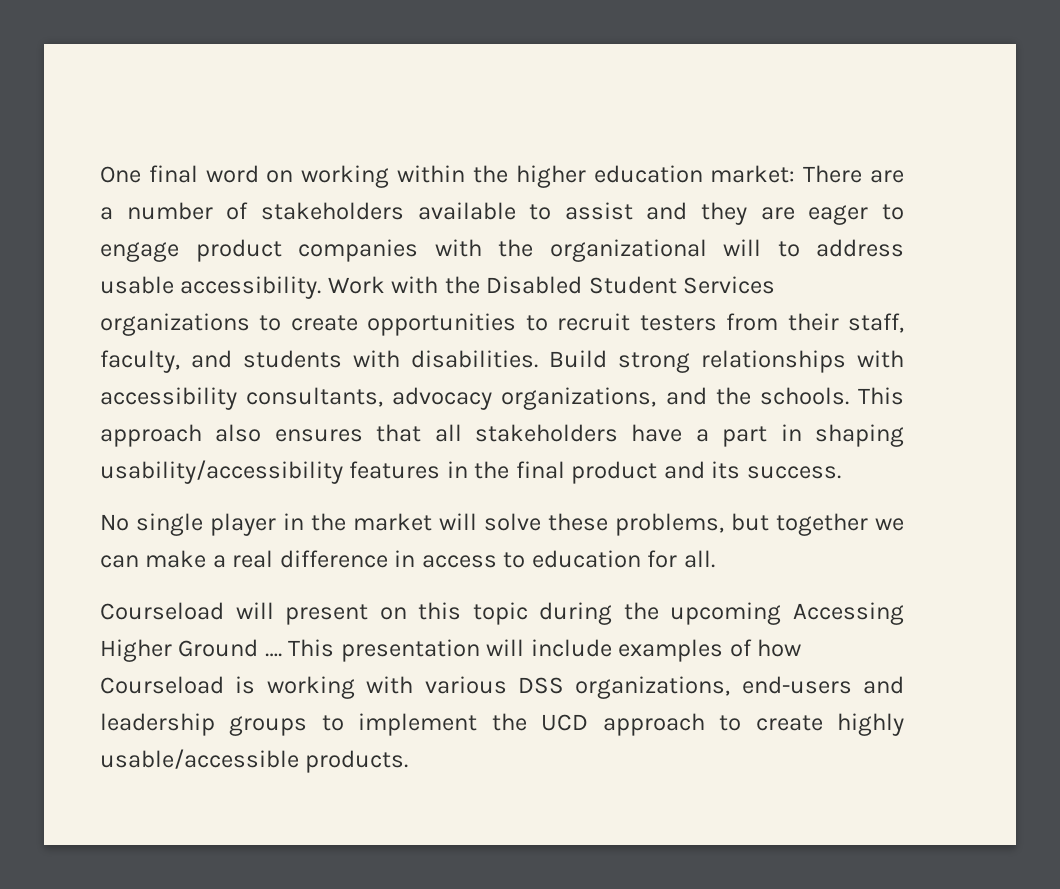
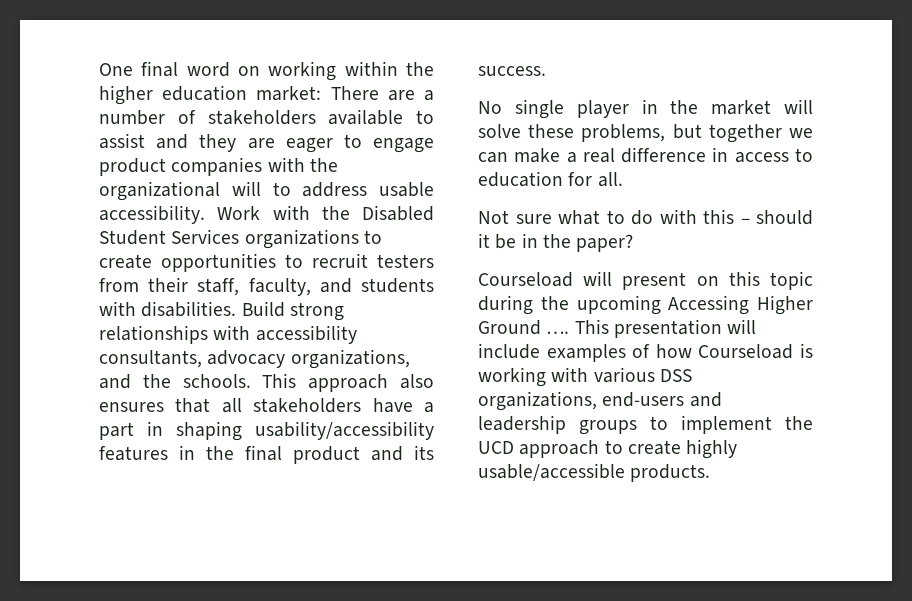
+ Not sure what to do with this – should it be in the paper?

